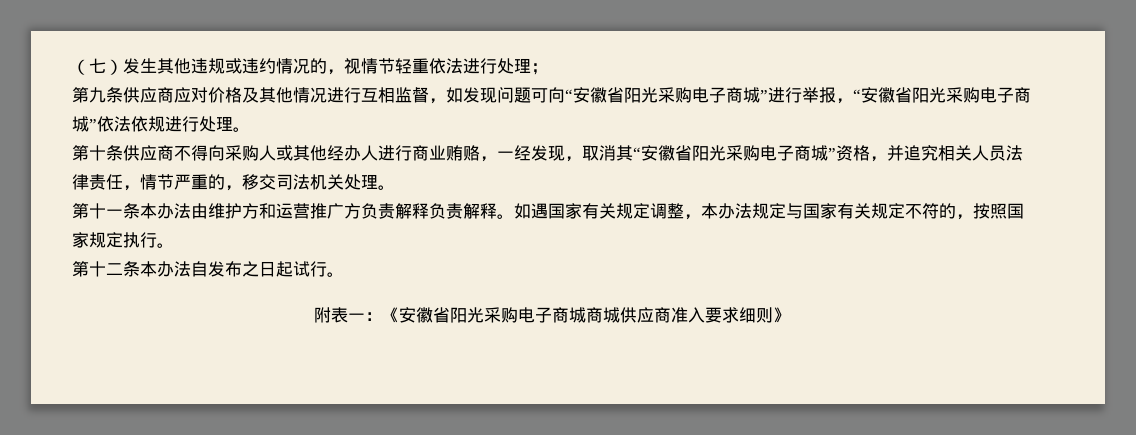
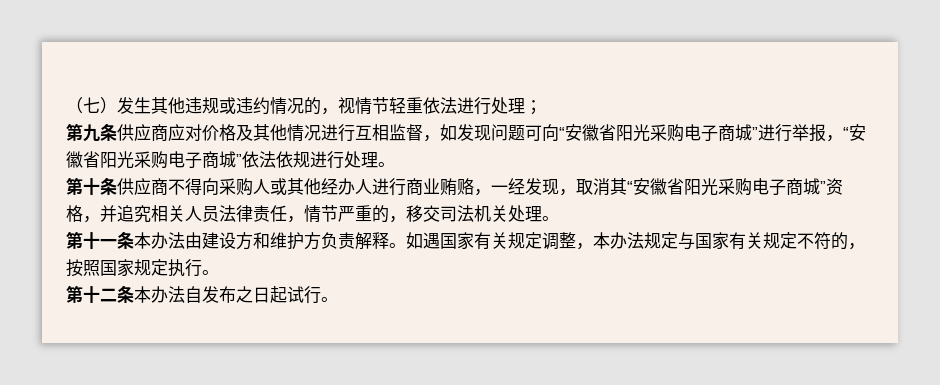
- 第十一条本办法由维护方和运营推广方负责解释负责解释。
+ 第十一条本办法由建设方和维护方负责解释。
- 附表一：《安徽省阳光采购电子商城商城供应商准入要求细则》

